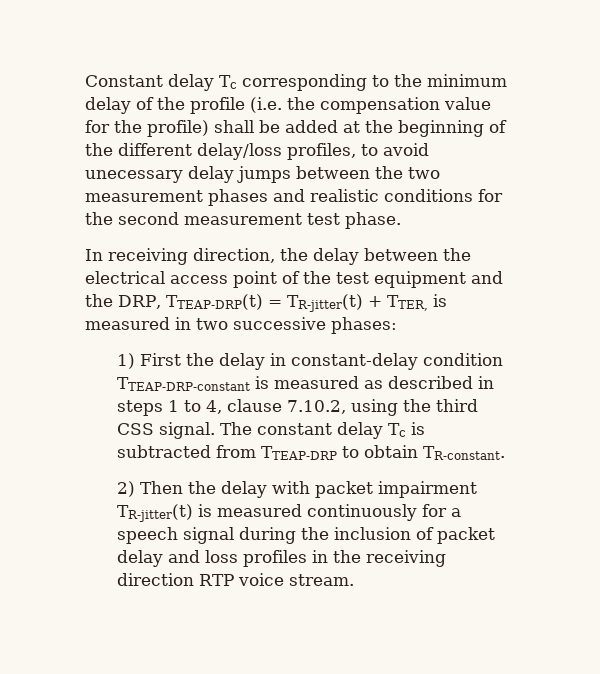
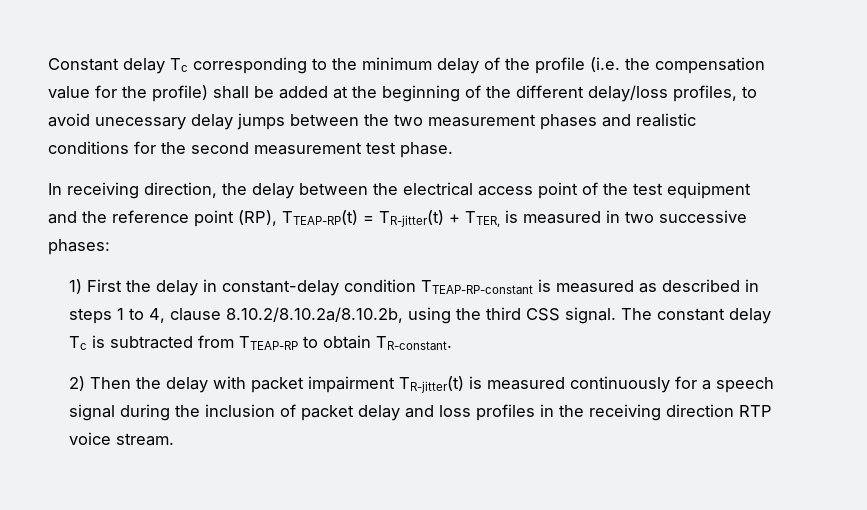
- In receiving direction, the delay between the electrical access point of the test equipment and the DRP, TTEAP-DRP(t) = TR-jitter(t) + TTER, is measured in two successive phases:
+ In receiving direction, the delay between the electrical access point of the test equipment and the reference point (RP), TTEAP-RP(t) = TR-jitter(t) + TTER, is measured in two successive phases:
- 1) First the delay in constant-delay condition TTEAP-DRP-constant is measured as described in steps 1 to 4, clause 7.10.2, using the third CSS signal.
+ 1) First the delay in constant-delay condition TTEAP-RP-constant is measured as described in steps 1 to 4, clause 8.10.2/8.10.2a/8.10.2b, using the third CSS signal.
- The constant delay Tc is subtracted from TTEAP-DRP to obtain TR-constant.
+ The constant delay Tc is subtracted from TTEAP-RP to obtain TR-constant.

